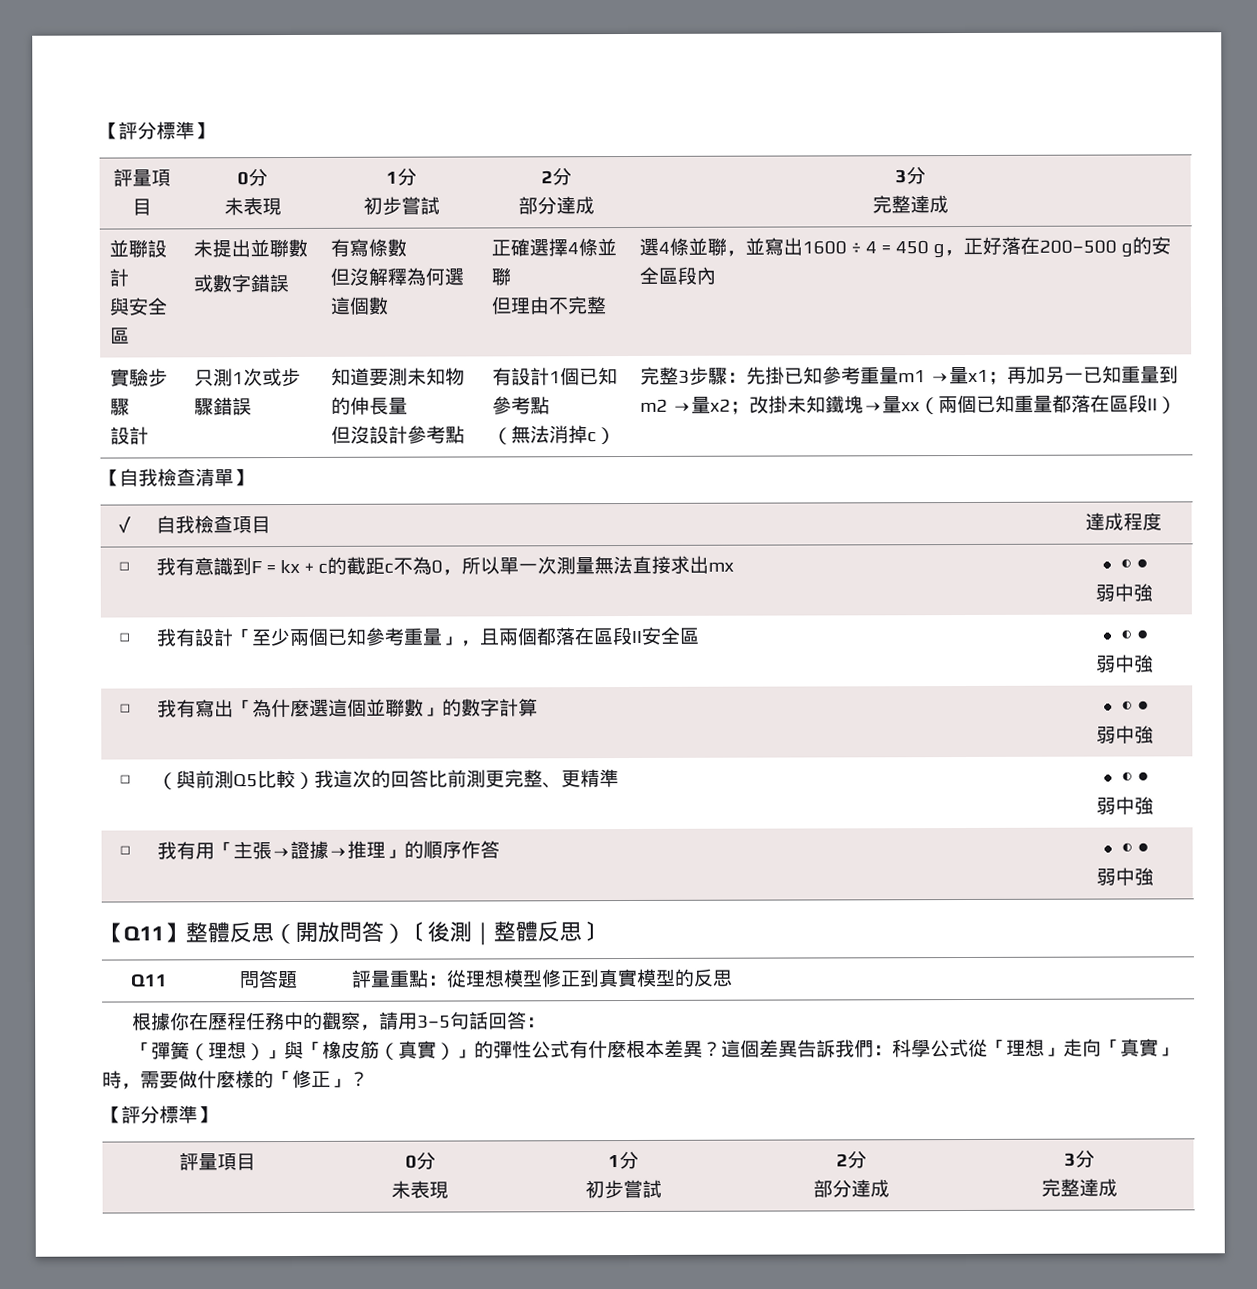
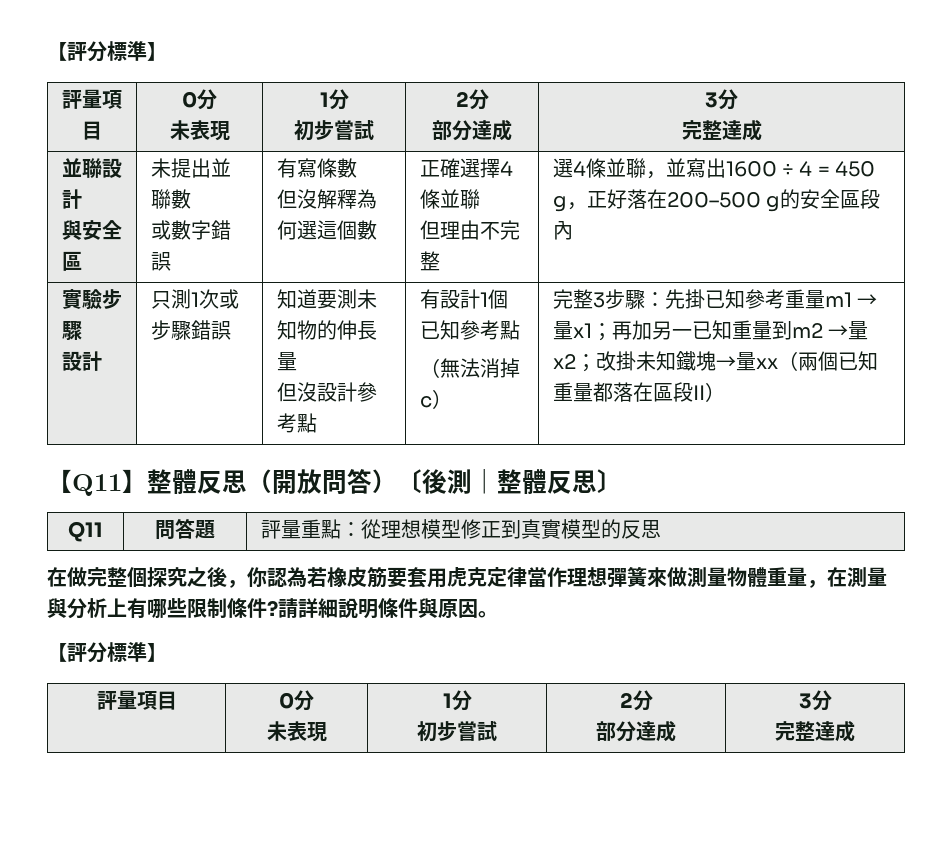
- 【自我檢查清單】
- ✓ | 自我檢查項目 | 達成程度
- □ | 我有意識到F = kx + c的截距c不為0，所以單一次測量無法直接求出mx | ◐ ●
- 弱中強
- □ | 我有設計「至少兩個已知參考重量」，且兩個都落在區段II安全區 | ◐ ●
- 弱中強
- □ | 我有寫出「為什麼選這個並聯數」的數字計算 | ◐ ●
- 弱中強
- □ | （與前測Q5比較）我這次的回答比前測更完整、更精準 | ◐ ●
- 弱中強
- □ | 我有用「主張→證據→推理」的順序作答 | ◐ ●
- 弱中強
- 根據你在歷程任務中的觀察，請用3–5句話回答：
- 「彈簧（理想）」與「橡皮筋（真實）」的彈性公式有什麼根本差異？這個差異告訴我們：科學公式從「理想」走向「真實」時，需要做什麼樣的「修正」？
+ 在做完整個探究之後，你認為若橡皮筋要套用虎克定律當作理想彈簧來做測量物體重量，在測量與分析上有哪些限制條件?請詳細說明條件與原因。

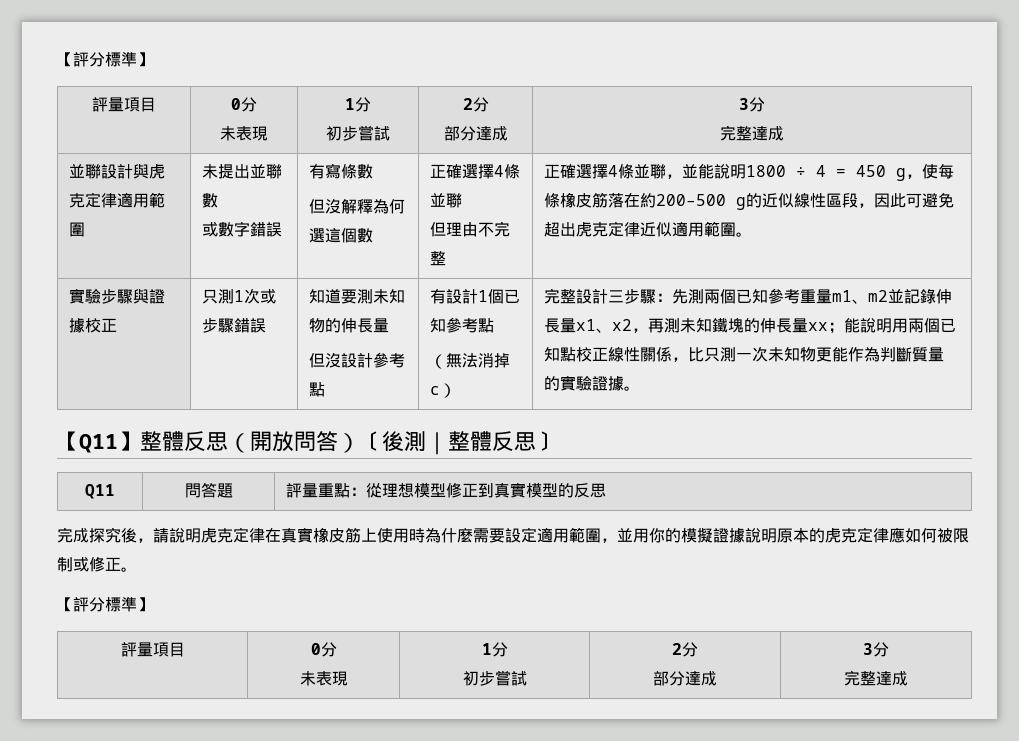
- 並聯設計
- 與安全區
+ 並聯設計與虎克定律適用範圍
- 選4條並聯，並寫出1600 ÷ 4 = 450 g，正好落在200–500 g的安全區段內
+ 正確選擇4條並聯，並能說明1800 ÷ 4 = 450 g，使每條橡皮筋落在約200–500 g的近似線性區段，因此可避免超出虎克定律近似適用範圍。
- 實驗步驟
- 設計
+ 實驗步驟與證據校正
- 完整3步驟：先掛已知參考重量m1 →量x1；再加另一已知重量到m2 →量x2；改掛未知鐵塊→量xx（兩個已知重量都落在區段II）
+ 完整設計三步驟：先測兩個已知參考重量m1、m2並記錄伸長量x1、x2，再測未知鐵塊的伸長量xx；能說明用兩個已知點校正線性關係，比只測一次未知物更能作為判斷質量的實驗證據。
- 在做完整個探究之後，你認為若橡皮筋要套用虎克定律當作理想彈簧來做測量物體重量，在測量與分析上有哪些限制條件?請詳細說明條件與原因。
+ 完成探究後，請說明虎克定律在真實橡皮筋上使用時為什麼需要設定適用範圍，並用你的模擬證據說明原本的虎克定律應如何被限制或修正。

